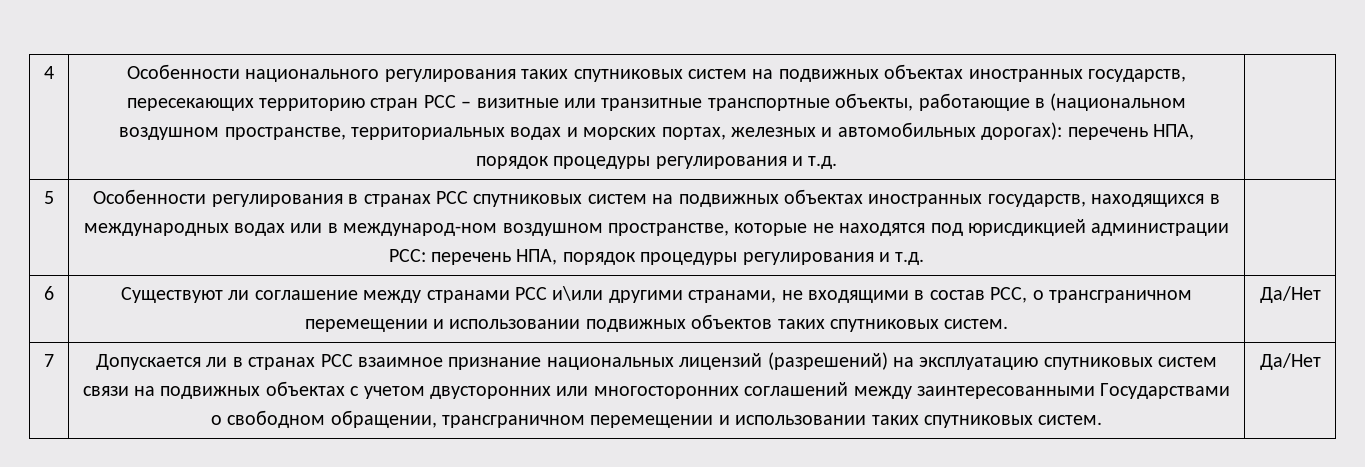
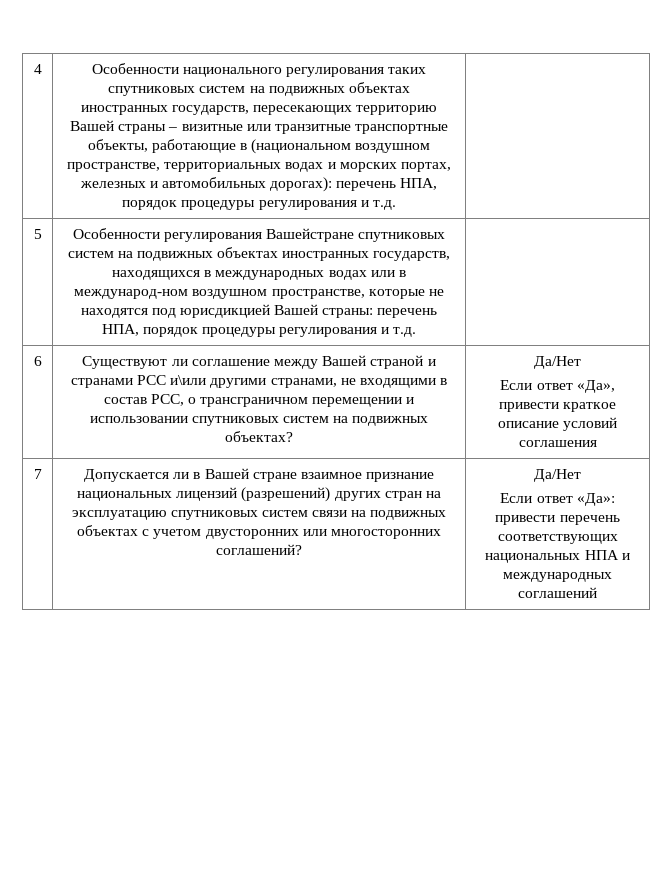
- Особенности национального регулирования таких спутниковых систем на подвижных объектах иностранных государств, пересекающих территорию стран РСС – визитные или транзитные транспортные объекты, работающие в (национальном воздушном пространстве, территориальных водах и морских портах, железных и автомобильных дорогах): перечень НПА, порядок процедуры регулирования и т.д.
+ Особенности национального регулирования таких спутниковых систем на подвижных объектах иностранных государств, пересекающих территорию Вашей страны – визитные или транзитные транспортные объекты, работающие в (национальном воздушном пространстве, территориальных водах и морских портах, железных и автомобильных дорогах): перечень НПА, порядок процедуры регулирования и т.д.
- 5 | Особенности регулирования в странах РСС спутниковых систем на подвижных объектах иностранных государств, находящихся в международных водах или в международ-ном воздушном пространстве, которые не находятся под юрисдикцией администрации РСС: перечень НПА, порядок процедуры регулирования и т.д. |
+ 5 | Особенности регулирования Вашейстране спутниковых систем на подвижных объектах иностранных государств, находящихся в международных водах или в международ-ном воздушном пространстве, которые не находятся под юрисдикцией Вашей страны: перечень НПА, порядок процедуры регулирования и т.д. |
- 6 | Существуют ли соглашение между странами РСС и\или другими странами, не входящими в состав РСС, о трансграничном перемещении и использовании подвижных объектов таких спутниковых систем. | Да/Нет
+ 6 | Существуют ли соглашение между Вашей страной и странами РСС и\или другими странами, не входящими в состав РСС, о трансграничном перемещении и использовании спутниковых систем на подвижных объектах? | Да/Нет
+ Если ответ «Да», привести краткое описание условий соглашения
- 7 | Допускается ли в странах РСС взаимное признание национальных лицензий (разрешений) на эксплуатацию спутниковых систем связи на подвижных объектах с учетом двусторонних или многосторонних соглашений между заинтересованными Государствами о свободном обращении, трансграничном перемещении и использовании таких спутниковых систем. | Да/Нет
+ 7 | Допускается ли в Вашей стране взаимное признание национальных лицензий (разрешений) других стран на эксплуатацию спутниковых систем связи на подвижных объектах с учетом двусторонних или многосторонних соглашений? | Да/Нет
+ Если ответ «Да»: привести перечень соответствующих национальных НПА и международных соглашений

